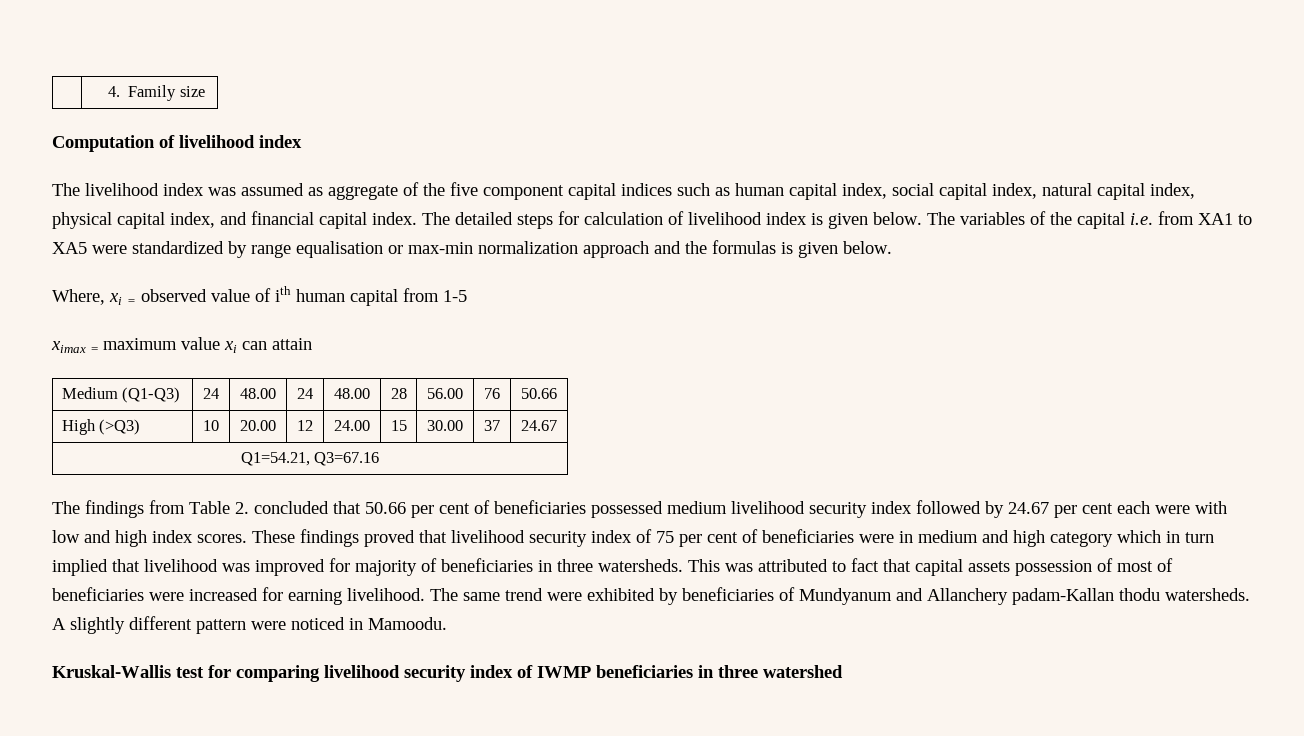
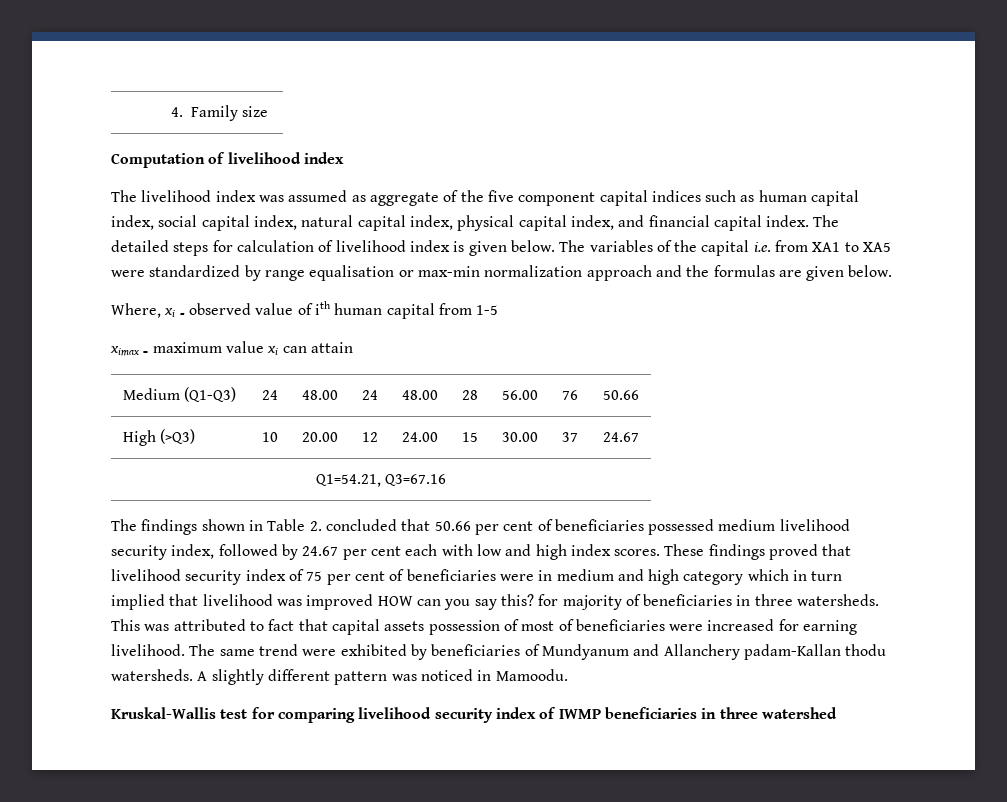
- The variables of the capital i.e. from XA1 to XA5 were standardized by range equalisation or max-min normalization approach and the formulas is given below.
+ The variables of the capital i.e. from XA1 to XA5 were standardized by range equalisation or max-min normalization approach and the formulas are given below.
- The findings from Table 2. concluded that 50.66 per cent of beneficiaries possessed medium livelihood security index followed by 24.67 per cent each were with low and high index scores.
+ The findings shown in Table 2. concluded that 50.66 per cent of beneficiaries possessed medium livelihood security index, followed by 24.67 per cent each with low and high index scores.
- These findings proved that livelihood security index of 75 per cent of beneficiaries were in medium and high category which in turn implied that livelihood was improved for majority of beneficiaries in three watersheds.
+ These findings proved that livelihood security index of 75 per cent of beneficiaries were in medium and high category which in turn implied that livelihood was improved HOW can you say this? for majority of beneficiaries in three watersheds.
- A slightly different pattern were noticed in Mamoodu.
+ A slightly different pattern was noticed in Mamoodu.

